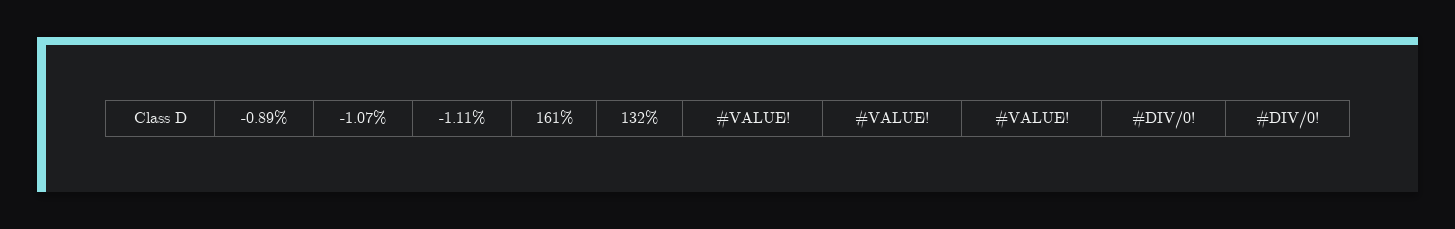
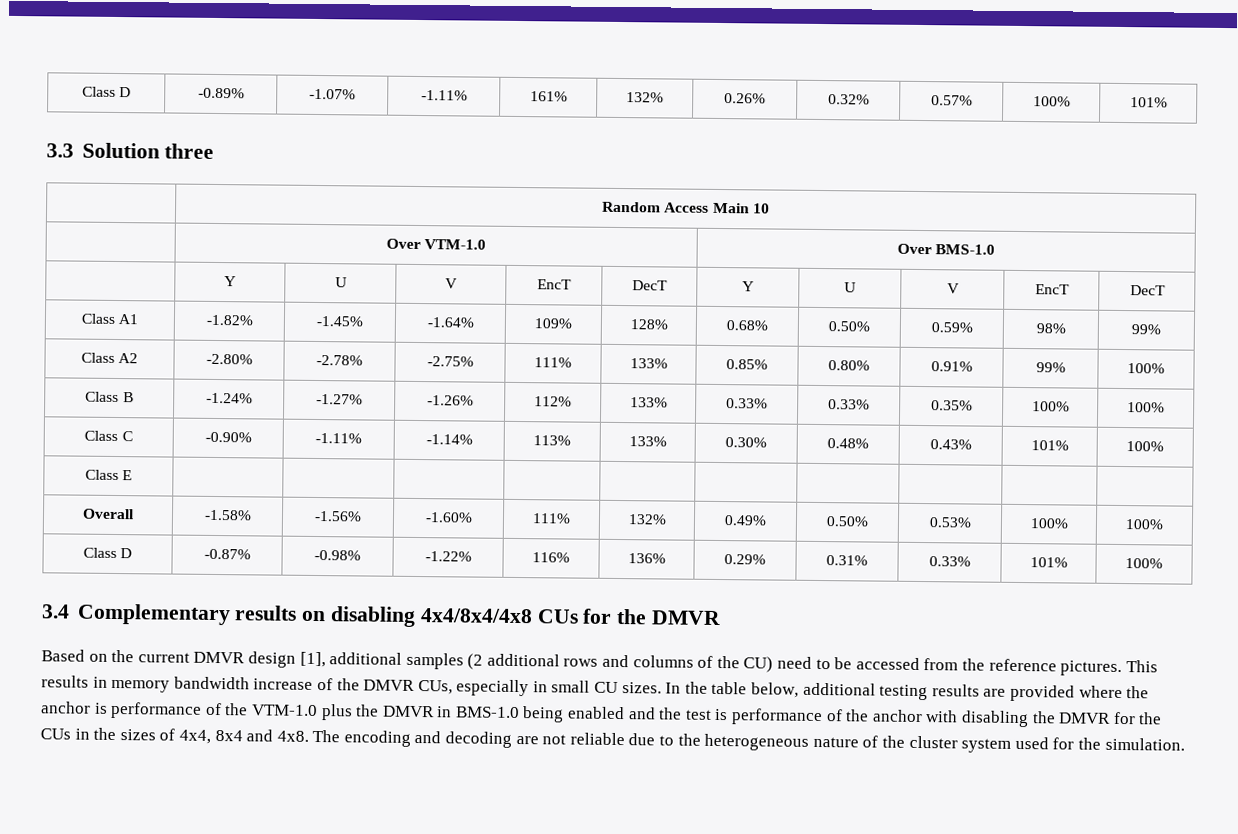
- Class D | -0.89% | -1.07% | -1.11% | 161% | 132% | #VALUE! | #VALUE! | #VALUE! | #DIV/0! | #DIV/0!
+ Class D | -0.89% | -1.07% | -1.11% | 161% | 132% | 0.26% | 0.32% | 0.57% | 100% | 101%
+ 3.3 Solution three
+ | Random Access Main 10
+ | Over VTM-1.0 | Over BMS-1.0
+ | Y | U | V | EncT | DecT | Y | U | V | EncT | DecT
+ Class A1 | -1.82% | -1.45% | -1.64% | 109% | 128% | 0.68% | 0.50% | 0.59% | 98% | 99%
+ Class A2 | -2.80% | -2.78% | -2.75% | 111% | 133% | 0.85% | 0.80% | 0.91% | 99% | 100%
+ Class B | -1.24% | -1.27% | -1.26% | 112% | 133% | 0.33% | 0.33% | 0.35% | 100% | 100%
+ Class C | -0.90% | -1.11% | -1.14% | 113% | 133% | 0.30% | 0.48% | 0.43% | 101% | 100%
+ Class E | | | | | | | | | |
+ Overall | -1.58% | -1.56% | -1.60% | 111% | 132% | 0.49% | 0.50% | 0.53% | 100% | 100%
+ Class D | -0.87% | -0.98% | -1.22% | 116% | 136% | 0.29% | 0.31% | 0.33% | 101% | 100%
+ 3.4 Complementary results on disabling 4x4/8x4/4x8 CUs for the DMVR
+ Based on the current DMVR design [1], additional samples (2 additional rows and columns of the CU) need to be accessed from the reference pictures. This results in memory bandwidth increase of the DMVR CUs, especially in small CU sizes. In the table below, additional testing results are provided where the anchor is performance of the VTM-1.0 plus the DMVR in BMS-1.0 being enabled and the test is performance of the anchor with disabling the DMVR for the CUs in the sizes of 4x4, 8x4 and 4x8. The encoding and decoding are not reliable due to the heterogeneous nature of the cluster system used for the simulation.

